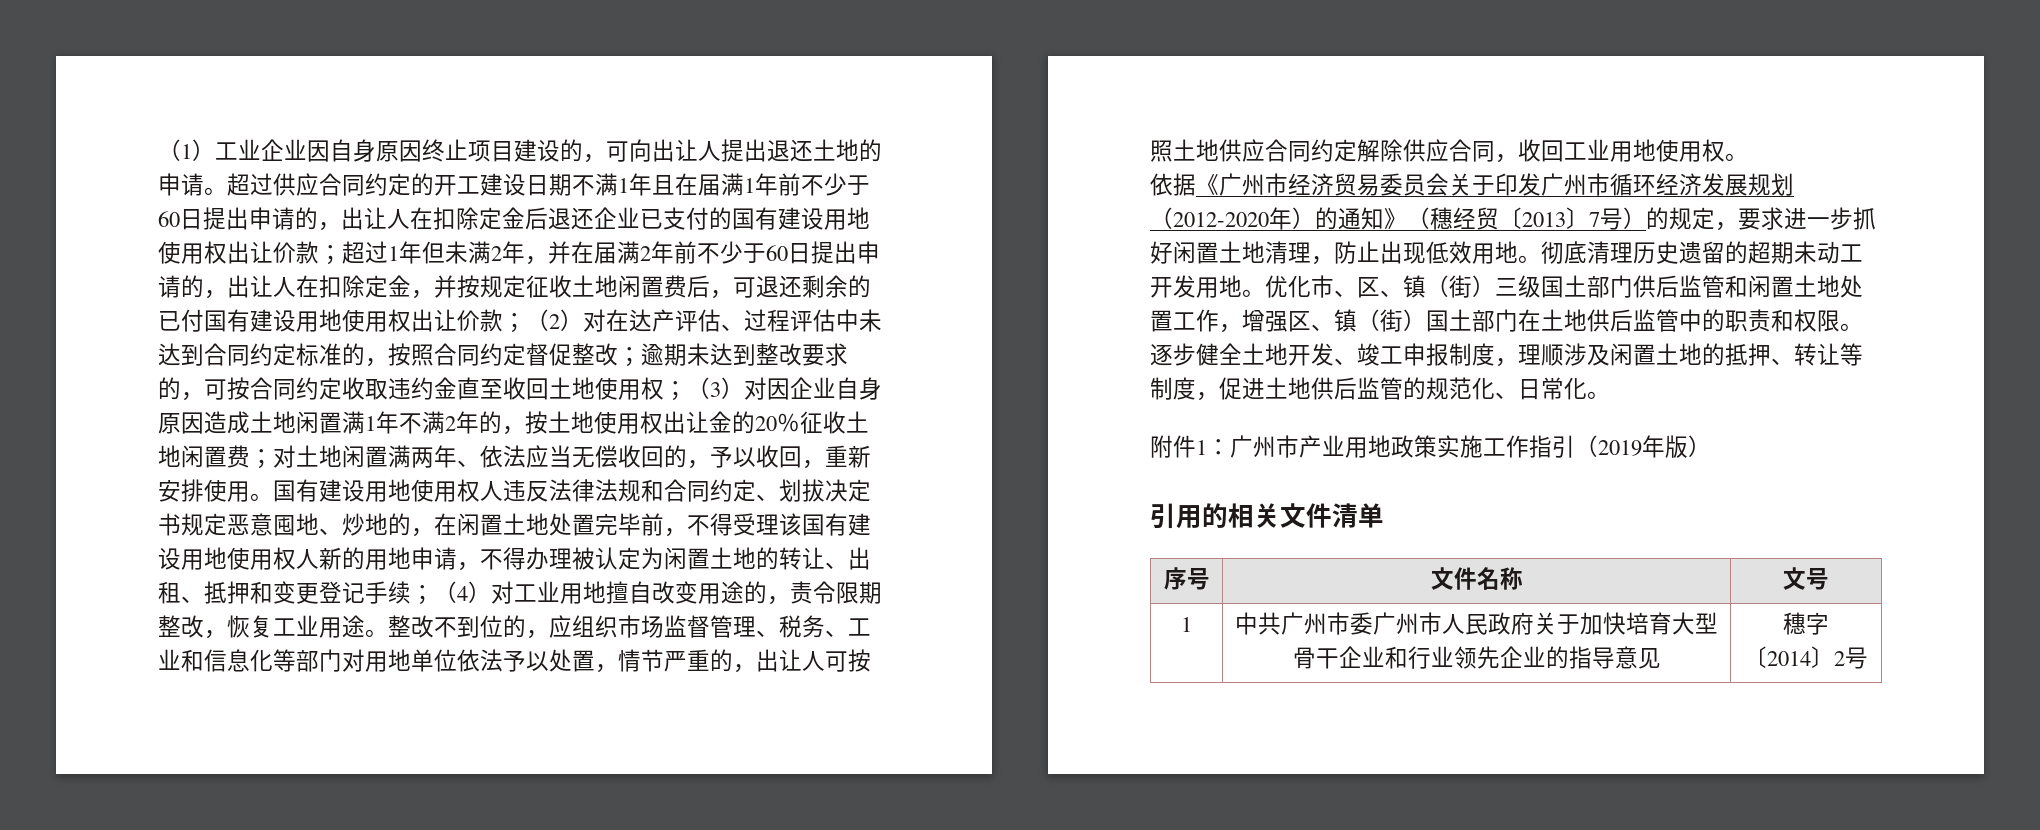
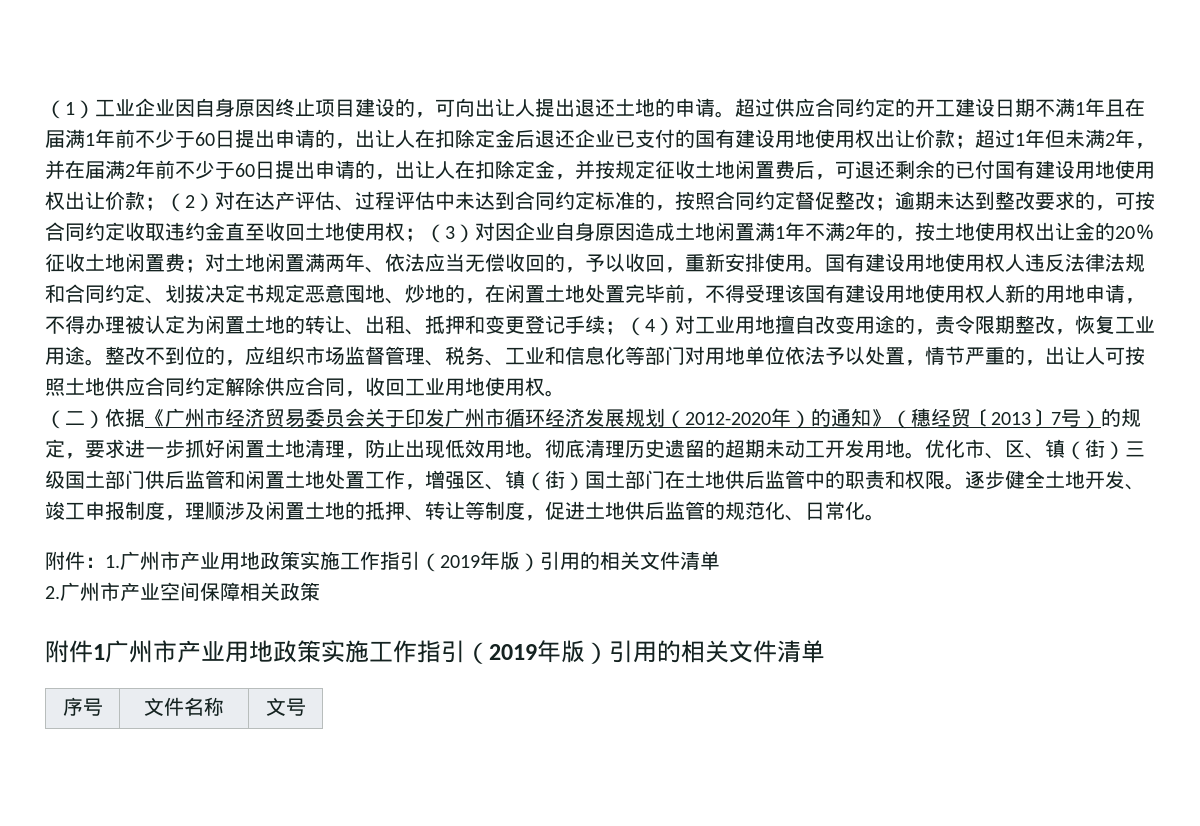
- 依据《广州市经济贸易委员会关于印发广州市循环经济发展规划（2012-2020年）的通知》（穗经贸〔2013〕7号）的规定，要求进一步抓好闲置土地清理，防止出现低效用地。
+ （二）依据《广州市经济贸易委员会关于印发广州市循环经济发展规划（2012-2020年）的通知》（穗经贸〔2013〕7号）的规定，要求进一步抓好闲置土地清理，防止出现低效用地。
- 附件1：广州市产业用地政策实施工作指引（2019年版）
- 引用的相关文件清单
+ 附件：1.广州市产业用地政策实施工作指引（2019年版）引用的相关文件清单
+ 2.广州市产业空间保障相关政策
+ 附件1广州市产业用地政策实施工作指引（2019年版）引用的相关文件清单
- 1 | 中共广州市委广州市人民政府关于加快培育大型骨干企业和行业领先企业的指导意见 | 穗字〔2014〕2号

